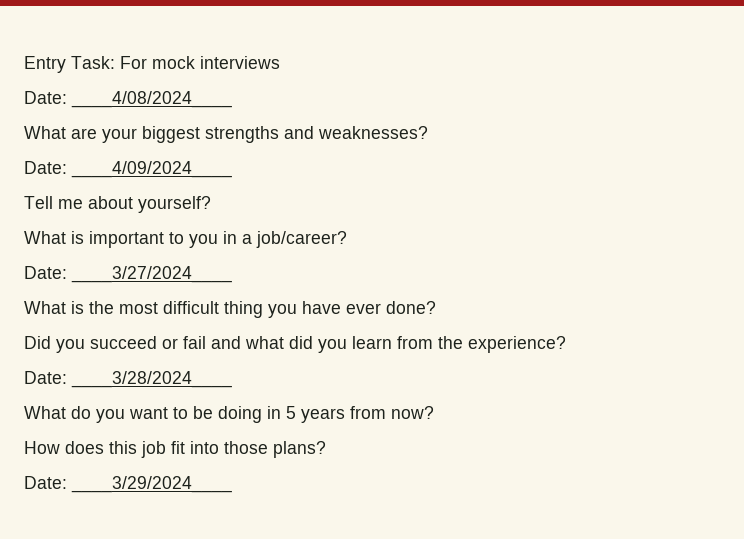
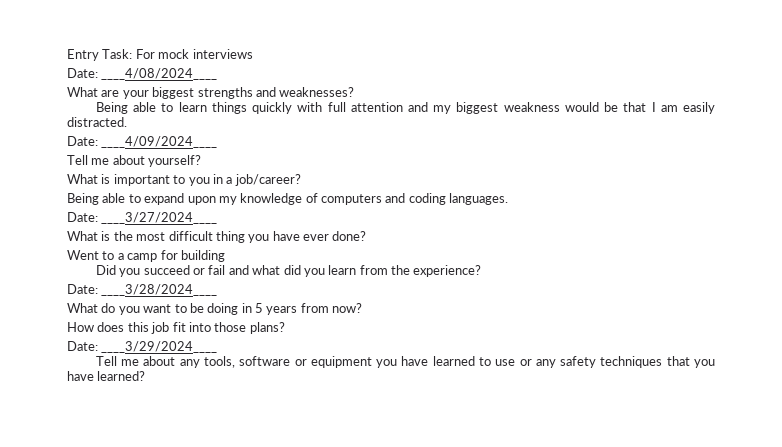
+ Being able to learn things quickly with full attention and my biggest weakness would be that I am easily distracted.
+ Being able to expand upon my knowledge of computers and coding languages.
+ Went to a camp for building
+ Tell me about any tools, software or equipment you have learned to use or any safety techniques that you have learned?

